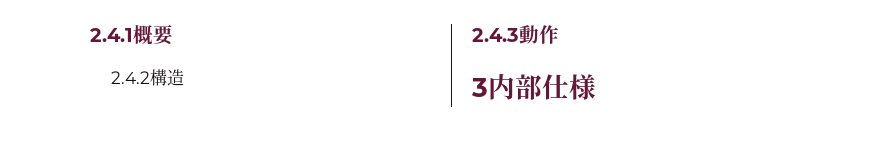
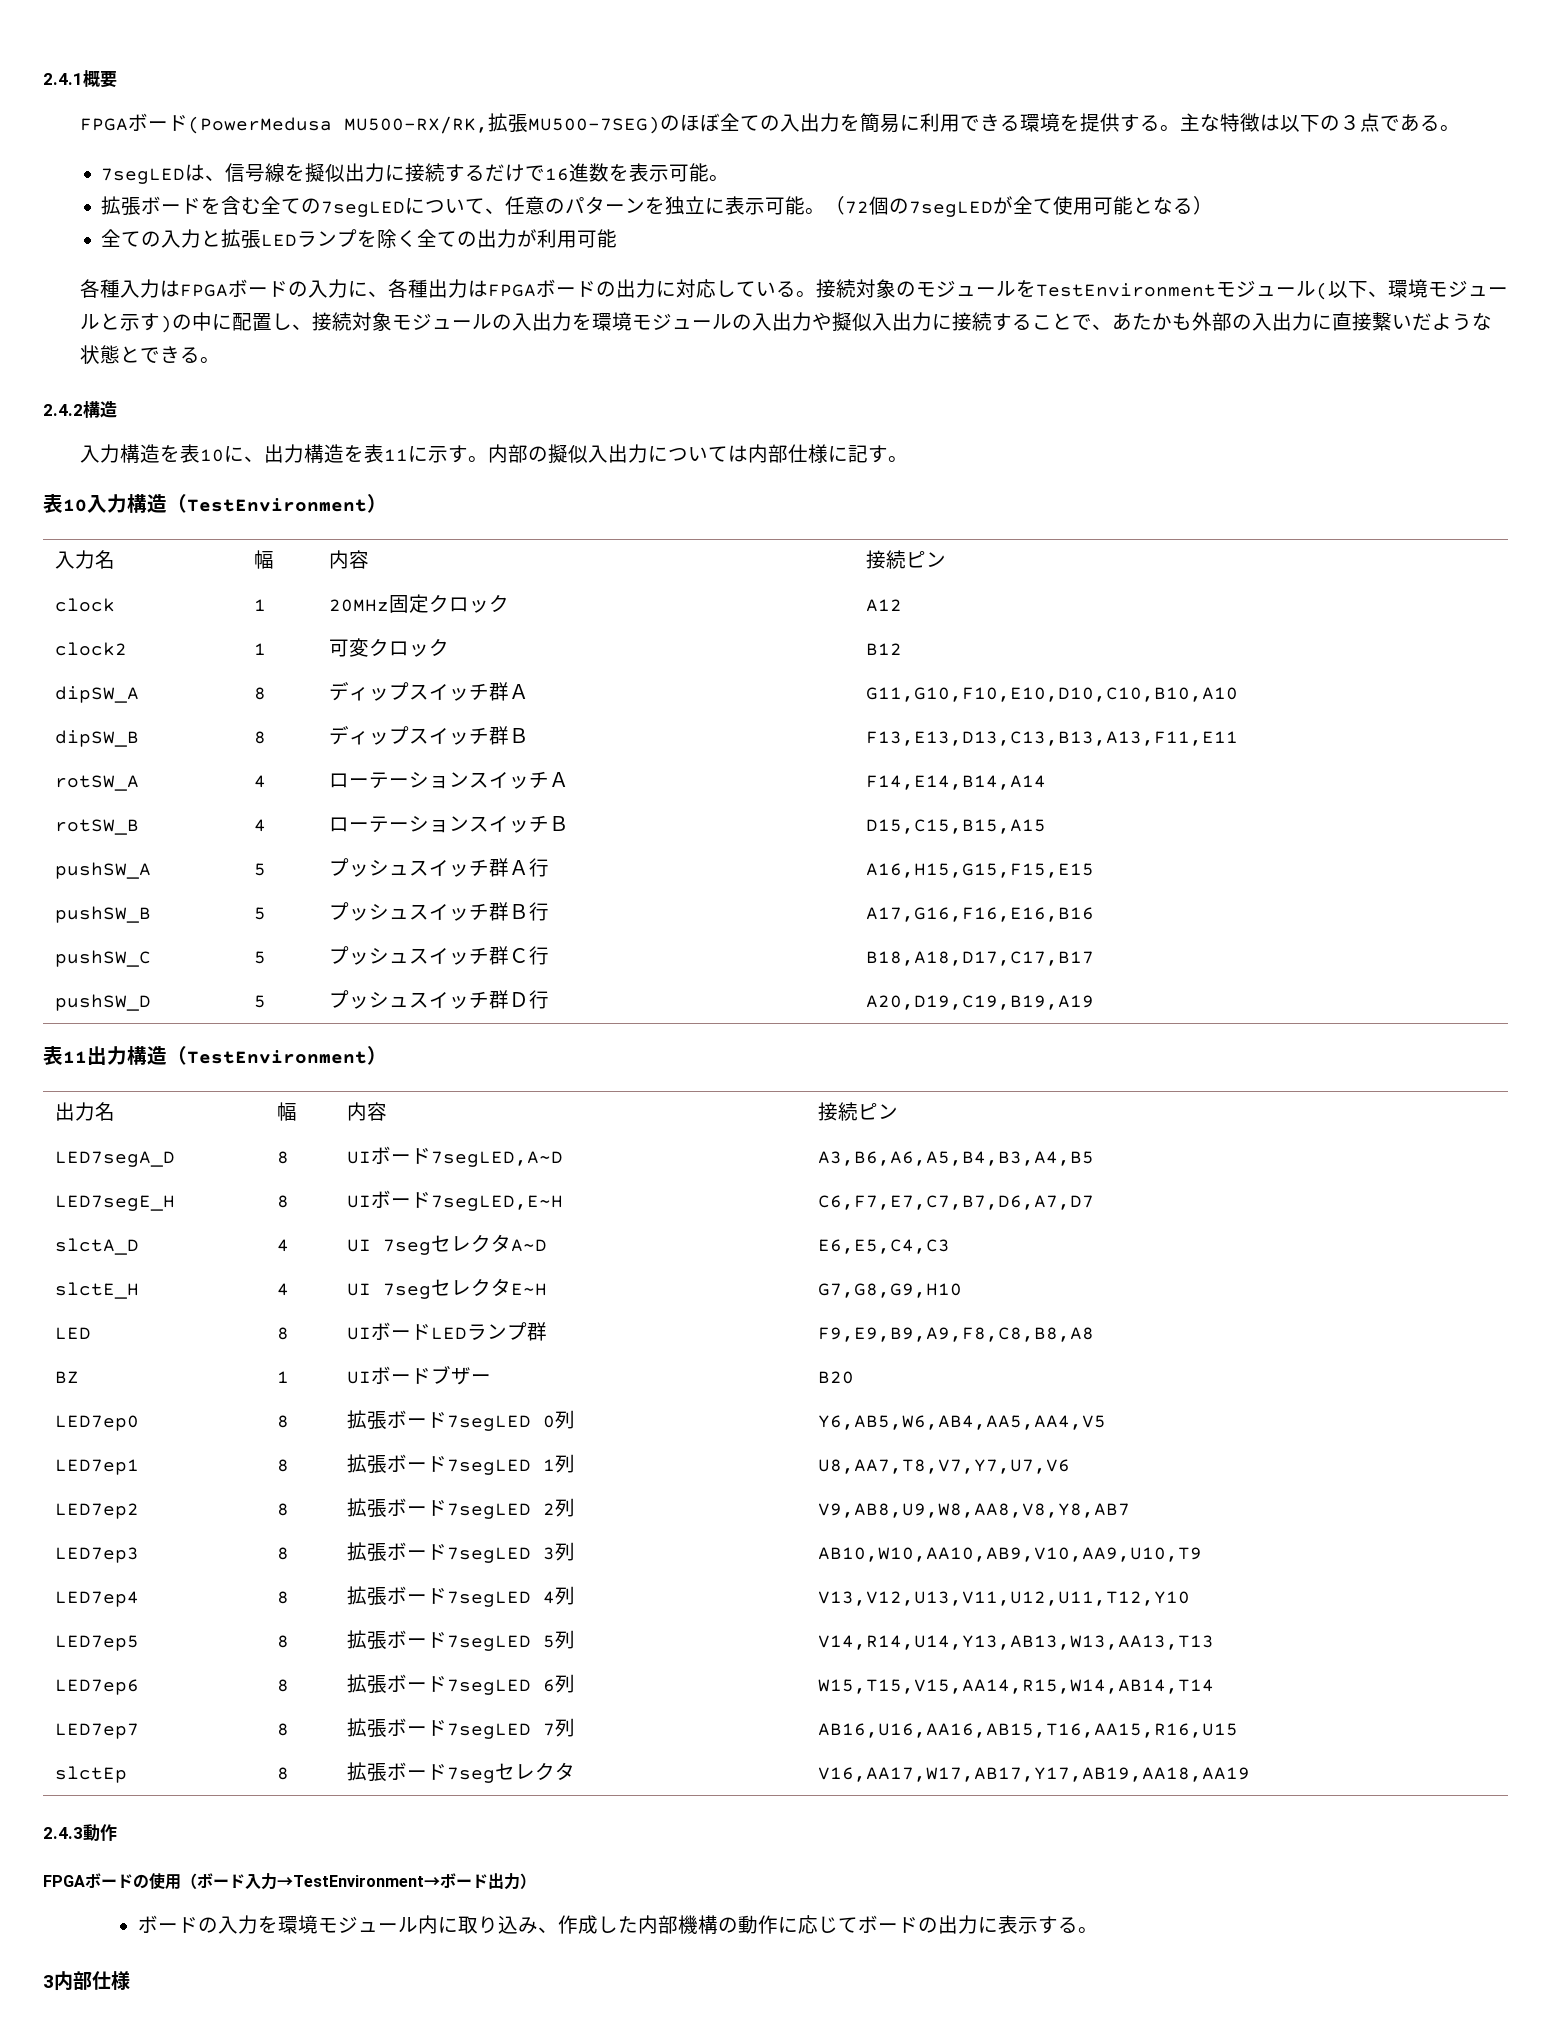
+ FPGAボード(PowerMedusa MU500-RX/RK,拡張MU500-7SEG)のほぼ全ての入出力を簡易に利用できる環境を提供する。主な特徴は以下の３点である。
+ 7segLEDは、信号線を擬似出力に接続するだけで16進数を表示可能。
+ 拡張ボードを含む全ての7segLEDについて、任意のパターンを独立に表示可能。（72個の7segLEDが全て使用可能となる）
+ 全ての入力と拡張LEDランプを除く全ての出力が利用可能
+ 各種入力はFPGAボードの入力に、各種出力はFPGAボードの出力に対応している。接続対象のモジュールをTestEnvironmentモジュール(以下、環境モジュールと示す)の中に配置し、接続対象モジュールの入出力を環境モジュールの入出力や擬似入出力に接続することで、あたかも外部の入出力に直接繋いだような状態とできる。
  2.4.2構造
+ 入力構造を表10に、出力構造を表11に示す。内部の擬似入出力については内部仕様に記す。
+ 表10入力構造（TestEnvironment）
+ 入力名 | 幅 | 内容 | 接続ピン
+ clock | 1 | 20MHz固定クロック | A12
+ clock2 | 1 | 可変クロック | B12
+ dipSW_A | 8 | ディップスイッチ群Ａ | G11,G10,F10,E10,D10,C10,B10,A10
+ dipSW_B | 8 | ディップスイッチ群Ｂ | F13,E13,D13,C13,B13,A13,F11,E11
+ rotSW_A | 4 | ローテーションスイッチＡ | F14,E14,B14,A14
+ rotSW_B | 4 | ローテーションスイッチＢ | D15,C15,B15,A15
+ pushSW_A | 5 | プッシュスイッチ群Ａ行 | A16,H15,G15,F15,E15
+ pushSW_B | 5 | プッシュスイッチ群Ｂ行 | A17,G16,F16,E16,B16
+ pushSW_C | 5 | プッシュスイッチ群Ｃ行 | B18,A18,D17,C17,B17
+ pushSW_D | 5 | プッシュスイッチ群Ｄ行 | A20,D19,C19,B19,A19
+ 表11出力構造（TestEnvironment）
+ 出力名 | 幅 | 内容 | 接続ピン
+ LED7segA_D | 8 | UIボード7segLED,A~D | A3,B6,A6,A5,B4,B3,A4,B5
+ LED7segE_H | 8 | UIボード7segLED,E~H | C6,F7,E7,C7,B7,D6,A7,D7
+ slctA_D | 4 | UI 7segセレクタA~D | E6,E5,C4,C3
+ slctE_H | 4 | UI 7segセレクタE~H | G7,G8,G9,H10
+ LED | 8 | UIボードLEDランプ群 | F9,E9,B9,A9,F8,C8,B8,A8
+ BZ | 1 | UIボードブザー | B20
+ LED7ep0 | 8 | 拡張ボード7segLED 0列 | Y6,AB5,W6,AB4,AA5,AA4,V5
+ LED7ep1 | 8 | 拡張ボード7segLED 1列 | U8,AA7,T8,V7,Y7,U7,V6
+ LED7ep2 | 8 | 拡張ボード7segLED 2列 | V9,AB8,U9,W8,AA8,V8,Y8,AB7
+ LED7ep3 | 8 | 拡張ボード7segLED 3列 | AB10,W10,AA10,AB9,V10,AA9,U10,T9
+ LED7ep4 | 8 | 拡張ボード7segLED 4列 | V13,V12,U13,V11,U12,U11,T12,Y10
+ LED7ep5 | 8 | 拡張ボード7segLED 5列 | V14,R14,U14,Y13,AB13,W13,AA13,T13
+ LED7ep6 | 8 | 拡張ボード7segLED 6列 | W15,T15,V15,AA14,R15,W14,AB14,T14
+ LED7ep7 | 8 | 拡張ボード7segLED 7列 | AB16,U16,AA16,AB15,T16,AA15,R16,U15
+ slctEp | 8 | 拡張ボード7segセレクタ | V16,AA17,W17,AB17,Y17,AB19,AA18,AA19
  2.4.3動作
+ FPGAボードの使用（ボード入力→TestEnvironment→ボード出力）
+ ボードの入力を環境モジュール内に取り込み、作成した内部機構の動作に応じてボードの出力に表示する。

